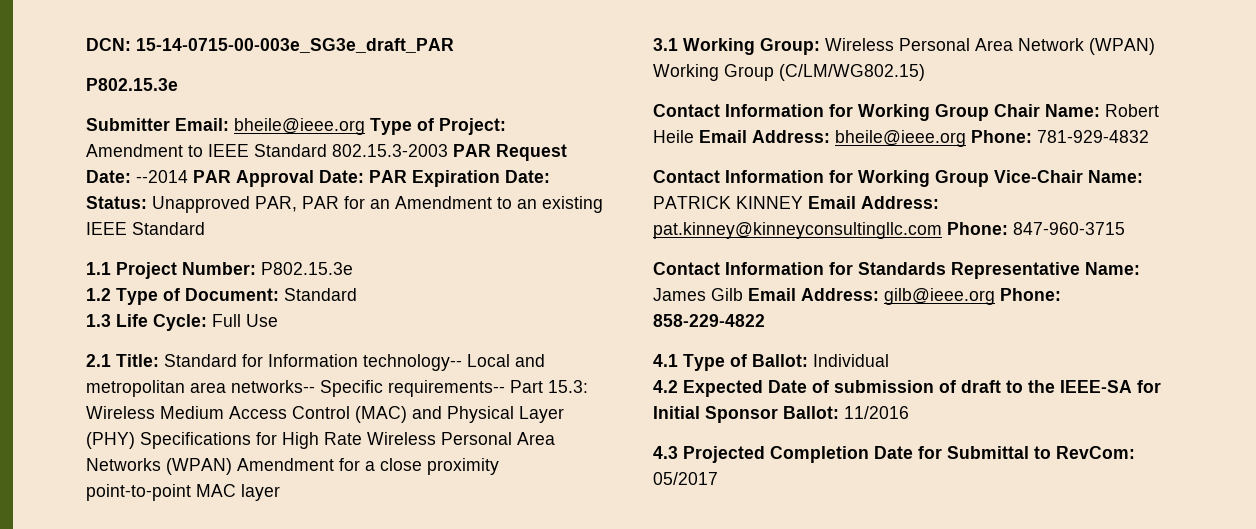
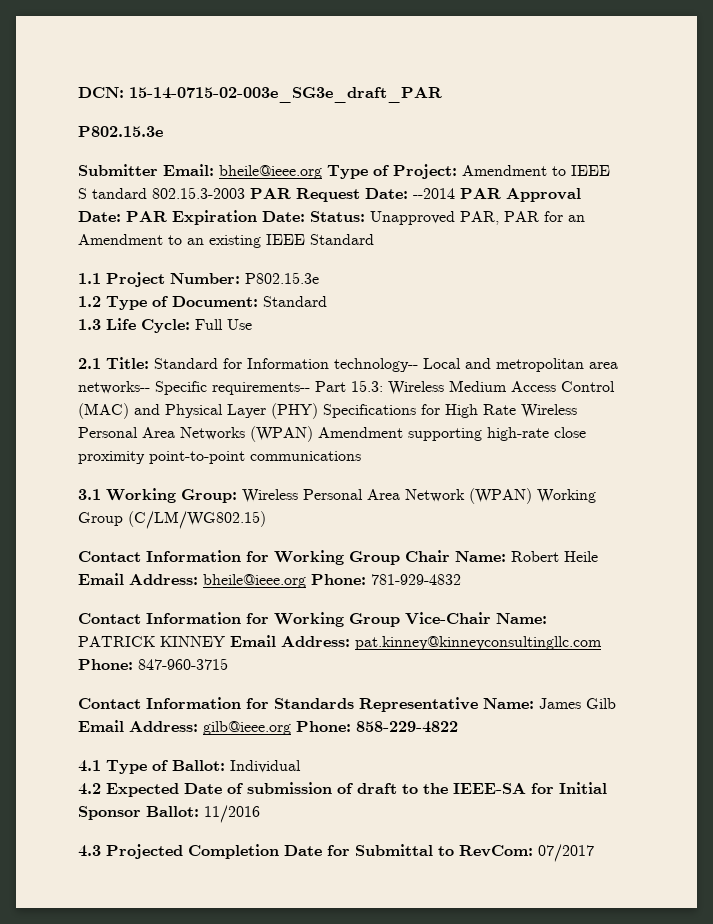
- DCN: 15-14-0715-00-003e_SG3e_draft_PAR
+ DCN: 15-14-0715-02-003e_SG3e_draft_PAR
- Submitter Email: bheile@ieee.org Type of Project: Amendment to IEEE Standard 802.15.3-2003 PAR Request Date: --2014 PAR Approval Date: PAR Expiration Date: Status: Unapproved PAR, PAR for an Amendment to an existing IEEE Standard
+ Submitter Email: bheile@ieee.org Type of Project: Amendment to IEEE S tandard 802.15.3-2003 PAR Request Date: --2014 PAR Approval Date: PAR Expiration Date: Status: Unapproved PAR, PAR for an Amendment to an existing IEEE Standard
- 2.1 Title: Standard for Information technology-- Local and metropolitan area networks-- Specific requirements-- Part 15.3: Wireless Medium Access Control (MAC) and Physical Layer (PHY) Specifications for High Rate Wireless Personal Area Networks (WPAN) Amendment for a close proximity point-to-point MAC layer
+ 2.1 Title: Standard for Information technology-- Local and metropolitan area networks-- Specific requirements-- Part 15.3: Wireless Medium Access Control (MAC) and Physical Layer (PHY) Specifications for High Rate Wireless Personal Area Networks (WPAN) Amendment supporting high-rate close proximity point-to-point communications
- 4.3 Projected Completion Date for Submittal to RevCom: 05/2017
+ 4.3 Projected Completion Date for Submittal to RevCom: 07/2017

